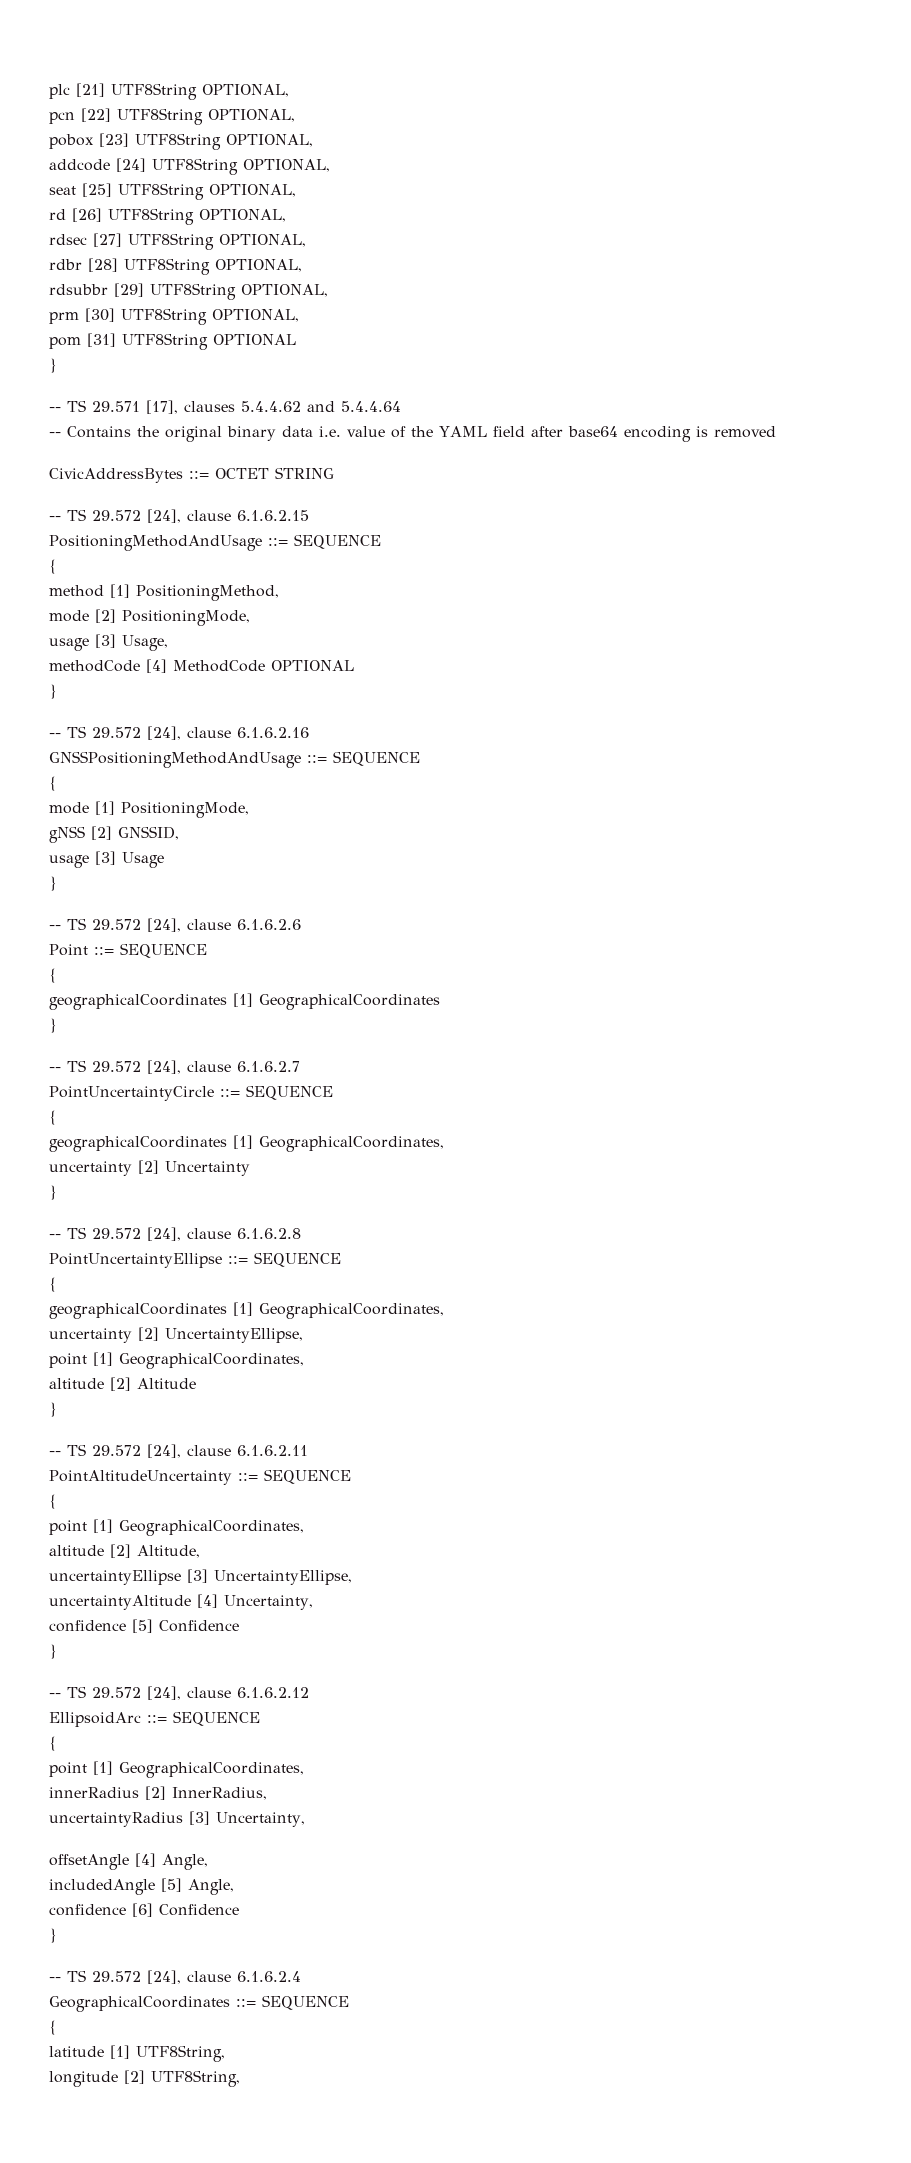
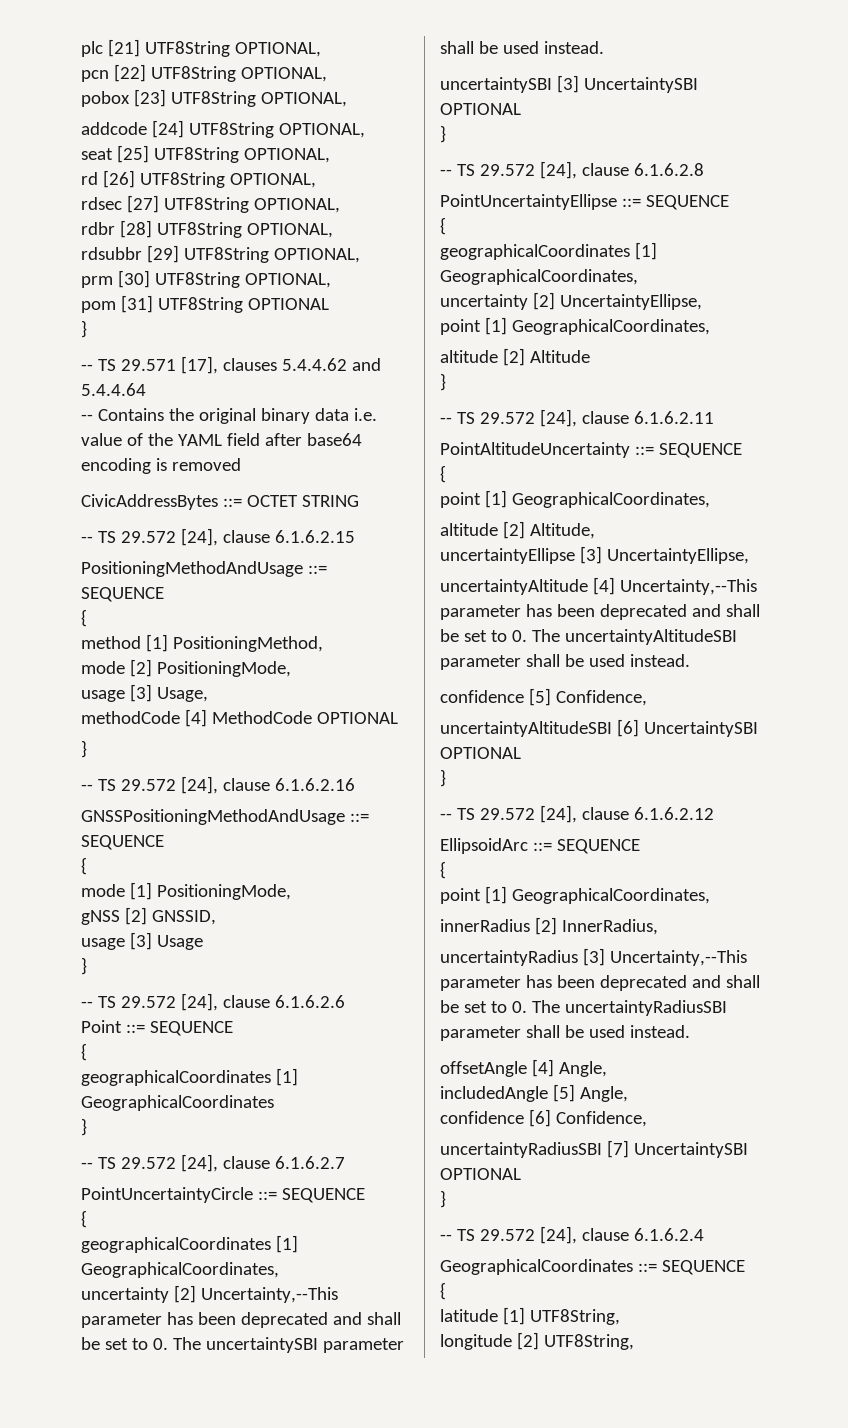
- uncertainty [2] Uncertainty
+ uncertainty [2] Uncertainty,--This parameter has been deprecated and shall be set to 0. The uncertaintySBI parameter shall be used instead.
+ uncertaintySBI [3] UncertaintySBI OPTIONAL
- uncertaintyAltitude [4] Uncertainty,
- confidence [5] Confidence
+ uncertaintyAltitude [4] Uncertainty,--This parameter has been deprecated and shall be set to 0. The uncertaintyAltitudeSBI parameter shall be used instead.
+ confidence [5] Confidence,
+ uncertaintyAltitudeSBI [6] UncertaintySBI OPTIONAL
- uncertaintyRadius [3] Uncertainty,
+ uncertaintyRadius [3] Uncertainty,--This parameter has been deprecated and shall be set to 0. The uncertaintyRadiusSBI parameter shall be used instead.
- confidence [6] Confidence
+ confidence [6] Confidence,
+ uncertaintyRadiusSBI [7] UncertaintySBI OPTIONAL

